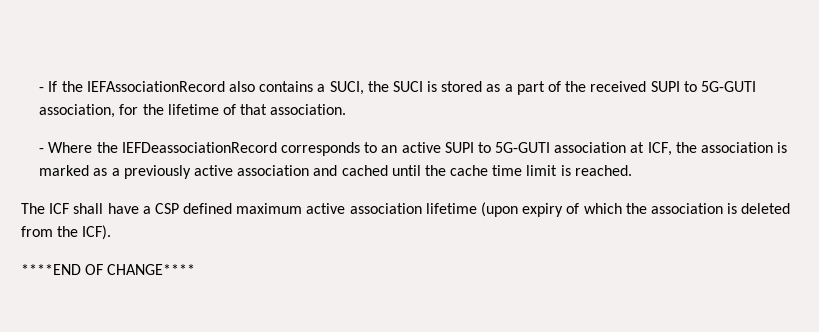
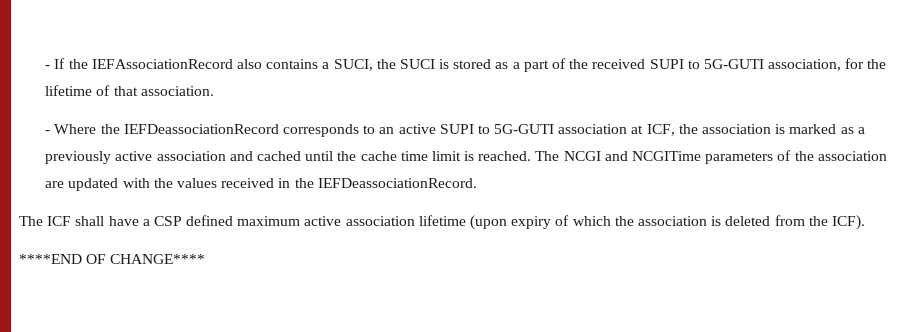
+ The NCGI and NCGITime parameters of the association are updated with the values received in the IEFDeassociationRecord.

